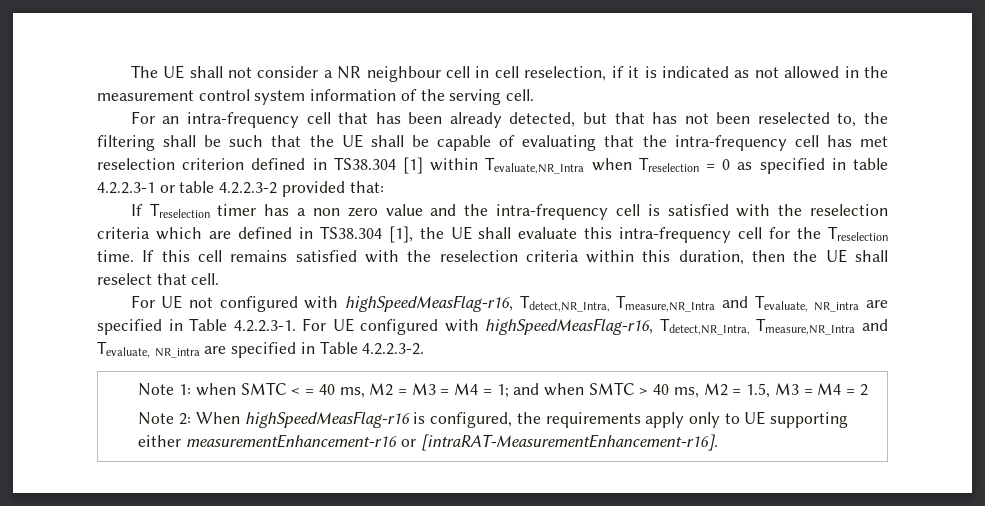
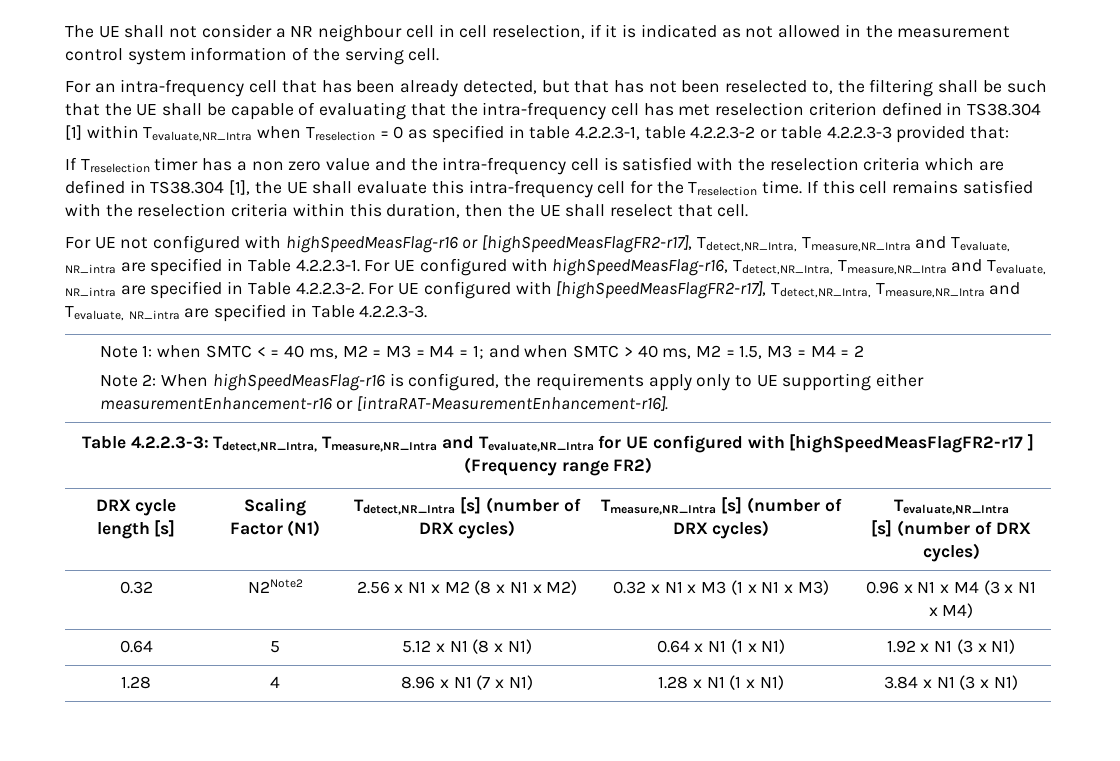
- For an intra-frequency cell that has been already detected, but that has not been reselected to, the filtering shall be such that the UE shall be capable of evaluating that the intra-frequency cell has met reselection criterion defined in TS38.304 [1] within Tevaluate,NR_Intra when Treselection = 0 as specified in table 4.2.2.3-1 or table 4.2.2.3-2 provided that:
+ For an intra-frequency cell that has been already detected, but that has not been reselected to, the filtering shall be such that the UE shall be capable of evaluating that the intra-frequency cell has met reselection criterion defined in TS38.304 [1] within Tevaluate,NR_Intra when Treselection = 0 as specified in table 4.2.2.3-1, table 4.2.2.3-2 or table 4.2.2.3-3 provided that:
- For UE not configured with highSpeedMeasFlag-r16, Tdetect,NR_Intra, Tmeasure,NR_Intra and Tevaluate, NR_intra are specified in Table 4.2.2.3-1. For UE configured with highSpeedMeasFlag-r16, Tdetect,NR_Intra, Tmeasure,NR_Intra and Tevaluate, NR_intra are specified in Table 4.2.2.3-2.
+ For UE not configured with highSpeedMeasFlag-r16 or [highSpeedMeasFlagFR2-r17], Tdetect,NR_Intra, Tmeasure,NR_Intra and Tevaluate, NR_intra are specified in Table 4.2.2.3-1. For UE configured with highSpeedMeasFlag-r16, Tdetect,NR_Intra, Tmeasure,NR_Intra and Tevaluate, NR_intra are specified in Table 4.2.2.3-2. For UE configured with [highSpeedMeasFlagFR2-r17], Tdetect,NR_Intra, Tmeasure,NR_Intra and Tevaluate, NR_intra are specified in Table 4.2.2.3-3.
+ Table 4.2.2.3-3: Tdetect,NR_Intra, Tmeasure,NR_Intra and Tevaluate,NR_Intra for UE configured with [highSpeedMeasFlagFR2-r17 ] (Frequency range FR2)
+ DRX cycle length [s] | Scaling Factor (N1) | Tdetect,NR_Intra [s] (number of DRX cycles) | Tmeasure,NR_Intra [s] (number of DRX cycles) | Tevaluate,NR_Intra
+ [s] (number of DRX cycles)
+ 0.32 | N2Note2 | 2.56 x N1 x M2 (8 x N1 x M2) | 0.32 x N1 x M3 (1 x N1 x M3) | 0.96 x N1 x M4 (3 x N1 x M4)
+ 0.64 | 5 | 5.12 x N1 (8 x N1) | 0.64 x N1 (1 x N1) | 1.92 x N1 (3 x N1)
+ 1.28 | 4 | 8.96 x N1 (7 x N1) | 1.28 x N1 (1 x N1) | 3.84 x N1 (3 x N1)

